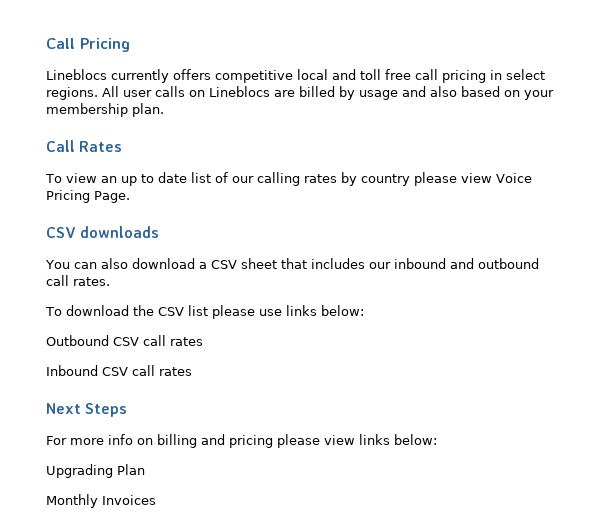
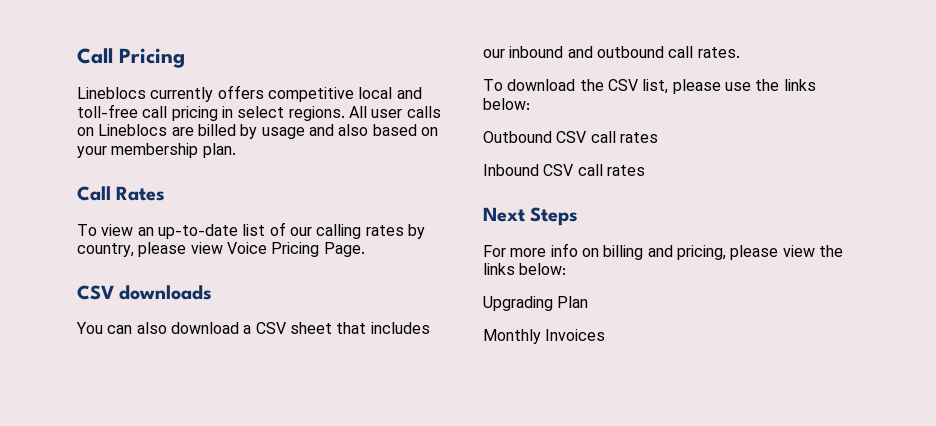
- Lineblocs currently offers competitive local and toll free call pricing in select regions.
+ Lineblocs currently offers competitive local and toll-free call pricing in select regions.
- To view an up to date list of our calling rates by country please view Voice Pricing Page.
+ To view an up-to-date list of our calling rates by country, please view Voice Pricing Page.
- To download the CSV list please use links below:
+ To download the CSV list, please use the links below:
- For more info on billing and pricing please view links below:
+ For more info on billing and pricing, please view the links below:

